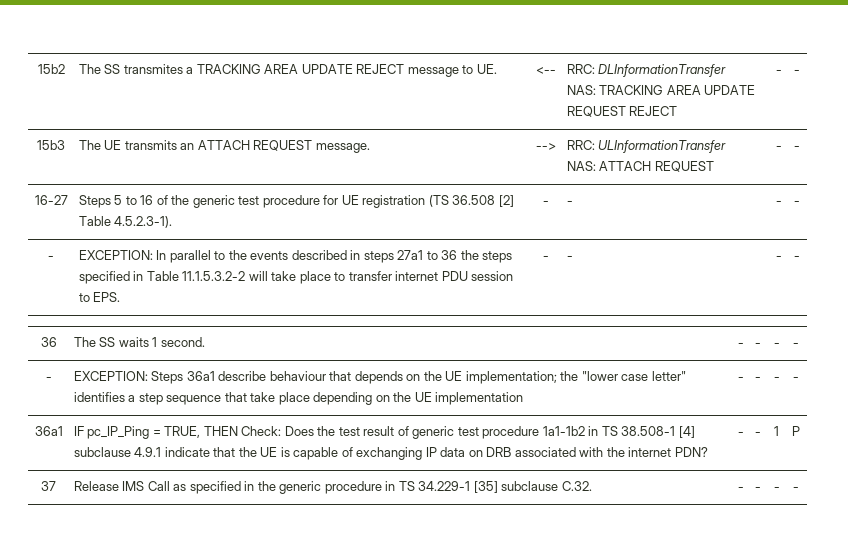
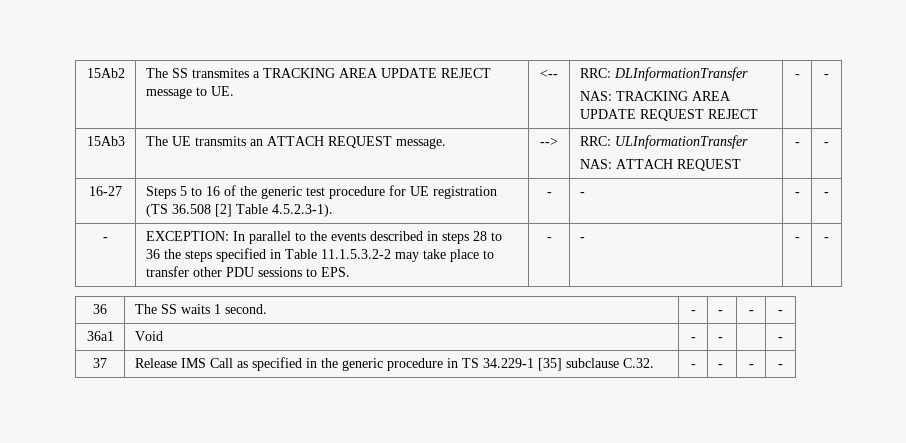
- 15b2 | The SS transmites a TRACKING AREA UPDATE REJECT message to UE. | <-- | RRC: DLInformationTransfer
+ 15Ab2 | The SS transmites a TRACKING AREA UPDATE REJECT message to UE. | <-- | RRC: DLInformationTransfer
- 15b3 | The UE transmits an ATTACH REQUEST message. | --> | RRC: ULInformationTransfer
+ 15Ab3 | The UE transmits an ATTACH REQUEST message. | --> | RRC: ULInformationTransfer
- - | EXCEPTION: In parallel to the events described in steps 27a1 to 36 the steps specified in Table 11.1.5.3.2-2 will take place to transfer internet PDU session to EPS. | - | - | - | -
+ - | EXCEPTION: In parallel to the events described in steps 28 to 36 the steps specified in Table 11.1.5.3.2-2 may take place to transfer other PDU sessions to EPS. | - | - | - | -
- - | EXCEPTION: Steps 36a1 describe behaviour that depends on the UE implementation; the "lower case letter" identifies a step sequence that take place depending on the UE implementation | - | - | - | -
- 36a1 | IF pc_IP_Ping = TRUE, THEN Check: Does the test result of generic test procedure 1a1-1b2 in TS 38.508-1 [4] subclause 4.9.1 indicate that the UE is capable of exchanging IP data on DRB associated with the internet PDN? | - | - | 1 | P
+ 36a1 | Void | - | - | | -

